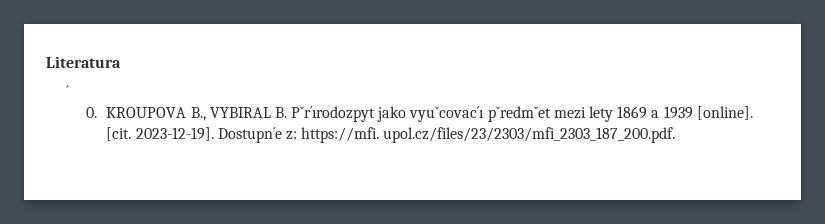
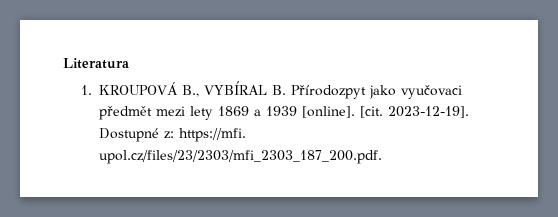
- ´
- 0. KROUPOVA B., VYBIRAL B. Pˇr´ırodozpyt jako vyuˇcovac´ı pˇredmˇet mezi lety 1869 a 1939 [online].
+ 1. KROUPOVÁ B., VYBÍRAL B. Přírodozpyt jako vyučovaci předmět mezi lety 1869 a 1939 [online].
- Dostupn´e z: https://mfi. upol.cz/files/23/2303/mfi_2303_187_200.pdf.
+ Dostupné z: https://mfi. upol.cz/files/23/2303/mfi_2303_187_200.pdf.

